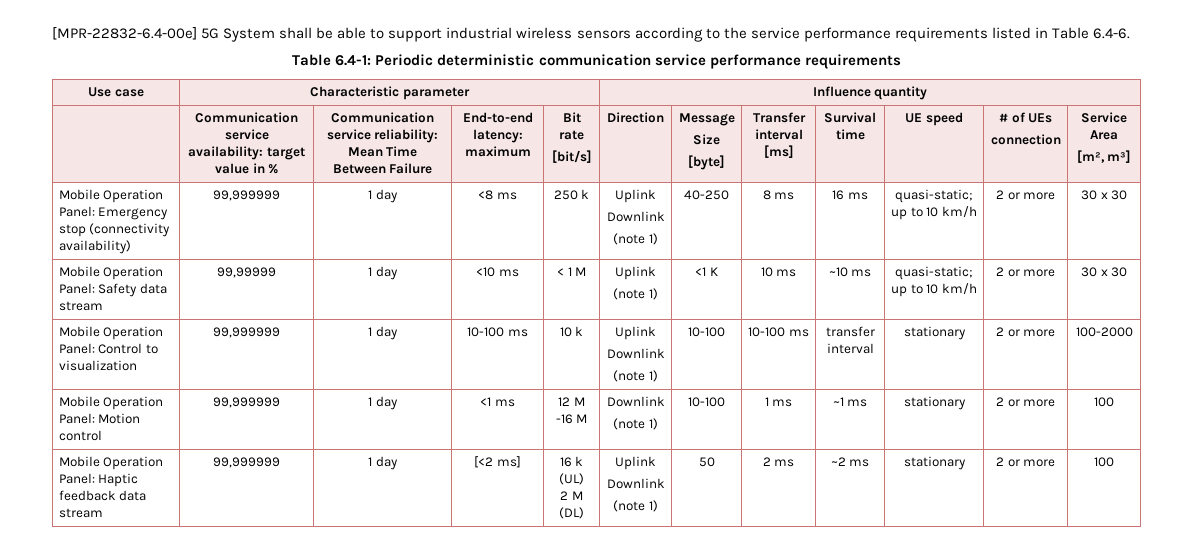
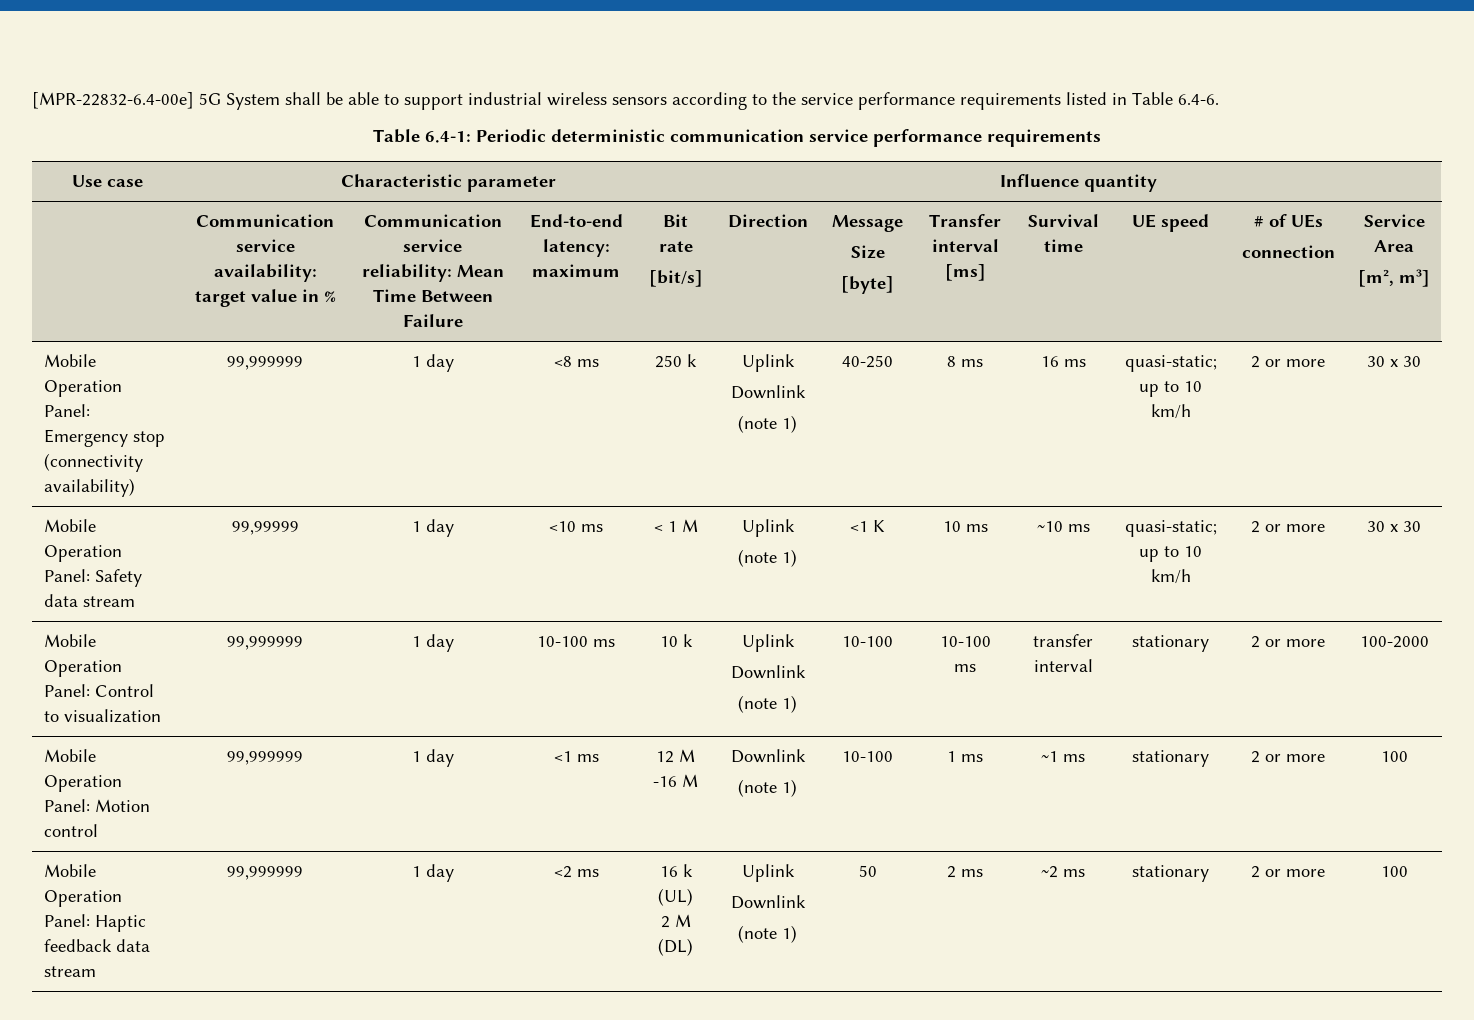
- Mobile Operation Panel: Haptic feedback data stream | 99,999999 | 1 day | [<2 ms] | 16 k (UL)
+ Mobile Operation Panel: Haptic feedback data stream | 99,999999 | 1 day | <2 ms | 16 k (UL)

